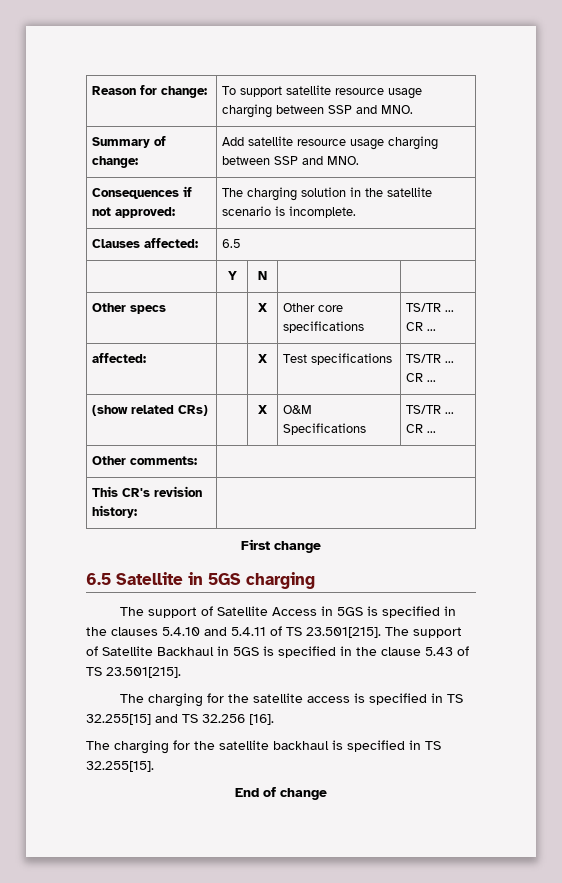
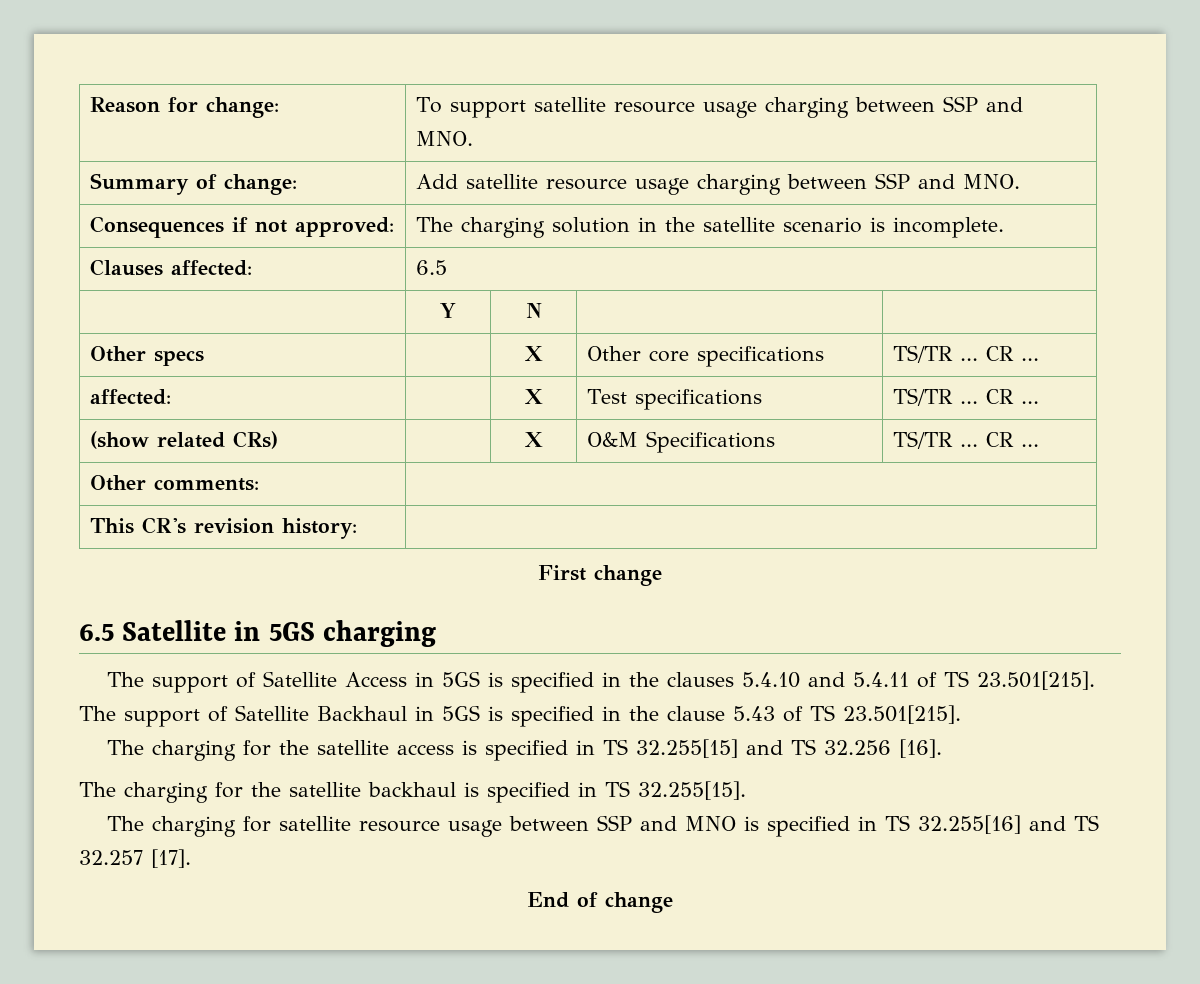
+ The charging for satellite resource usage between SSP and MNO is specified in TS 32.255[16] and TS 32.257 [17].

